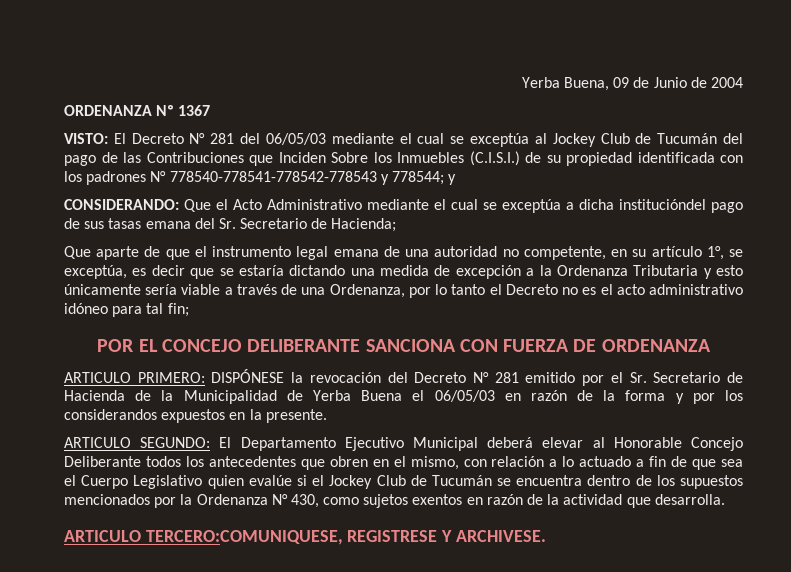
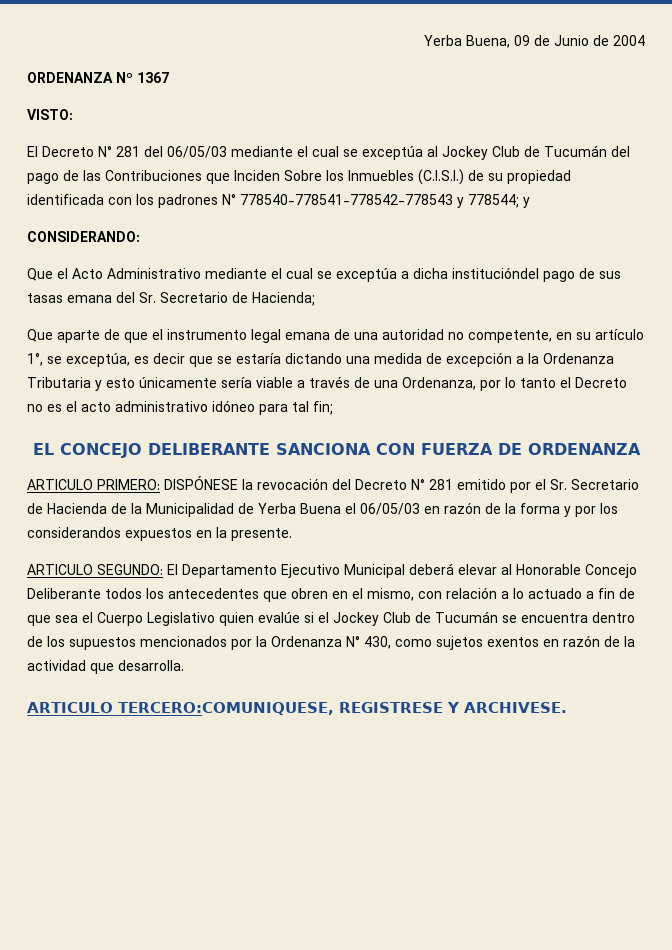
- VISTO: El Decreto N° 281 del 06/05/03 mediante el cual se exceptúa al Jockey Club de Tucumán del pago de las Contribuciones que Inciden Sobre los Inmuebles (C.I.S.I.) de su propiedad identificada con los padrones N° 778540-778541-778542-778543 y 778544; y
+ VISTO:
+ El Decreto N° 281 del 06/05/03 mediante el cual se exceptúa al Jockey Club de Tucumán del pago de las Contribuciones que Inciden Sobre los Inmuebles (C.I.S.I.) de su propiedad identificada con los padrones N° 778540-778541-778542-778543 y 778544; y
- CONSIDERANDO: Que el Acto Administrativo mediante el cual se exceptúa a dicha institucióndel pago de sus tasas emana del Sr. Secretario de Hacienda;
+ CONSIDERANDO:
+ Que el Acto Administrativo mediante el cual se exceptúa a dicha institucióndel pago de sus tasas emana del Sr. Secretario de Hacienda;
- POR EL CONCEJO DELIBERANTE SANCIONA CON FUERZA DE ORDENANZA
+ EL CONCEJO DELIBERANTE SANCIONA CON FUERZA DE ORDENANZA

